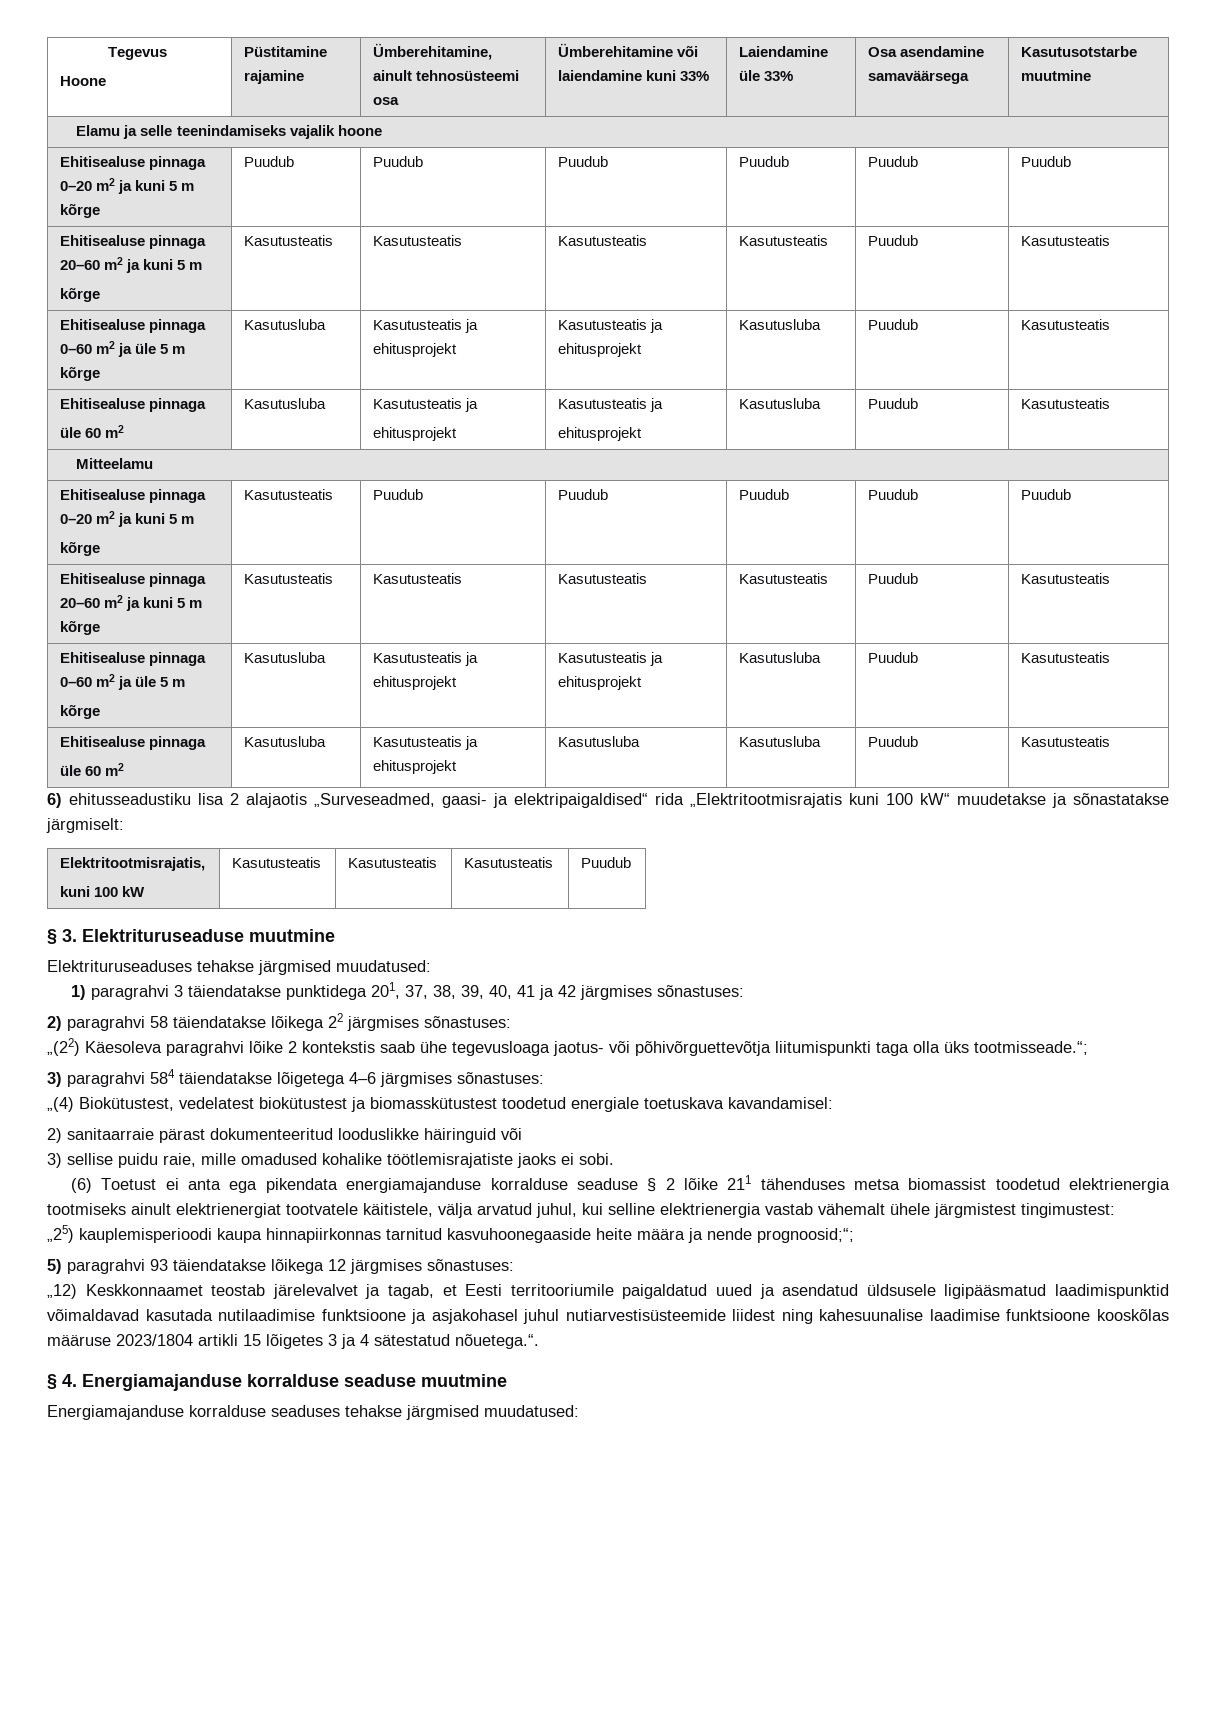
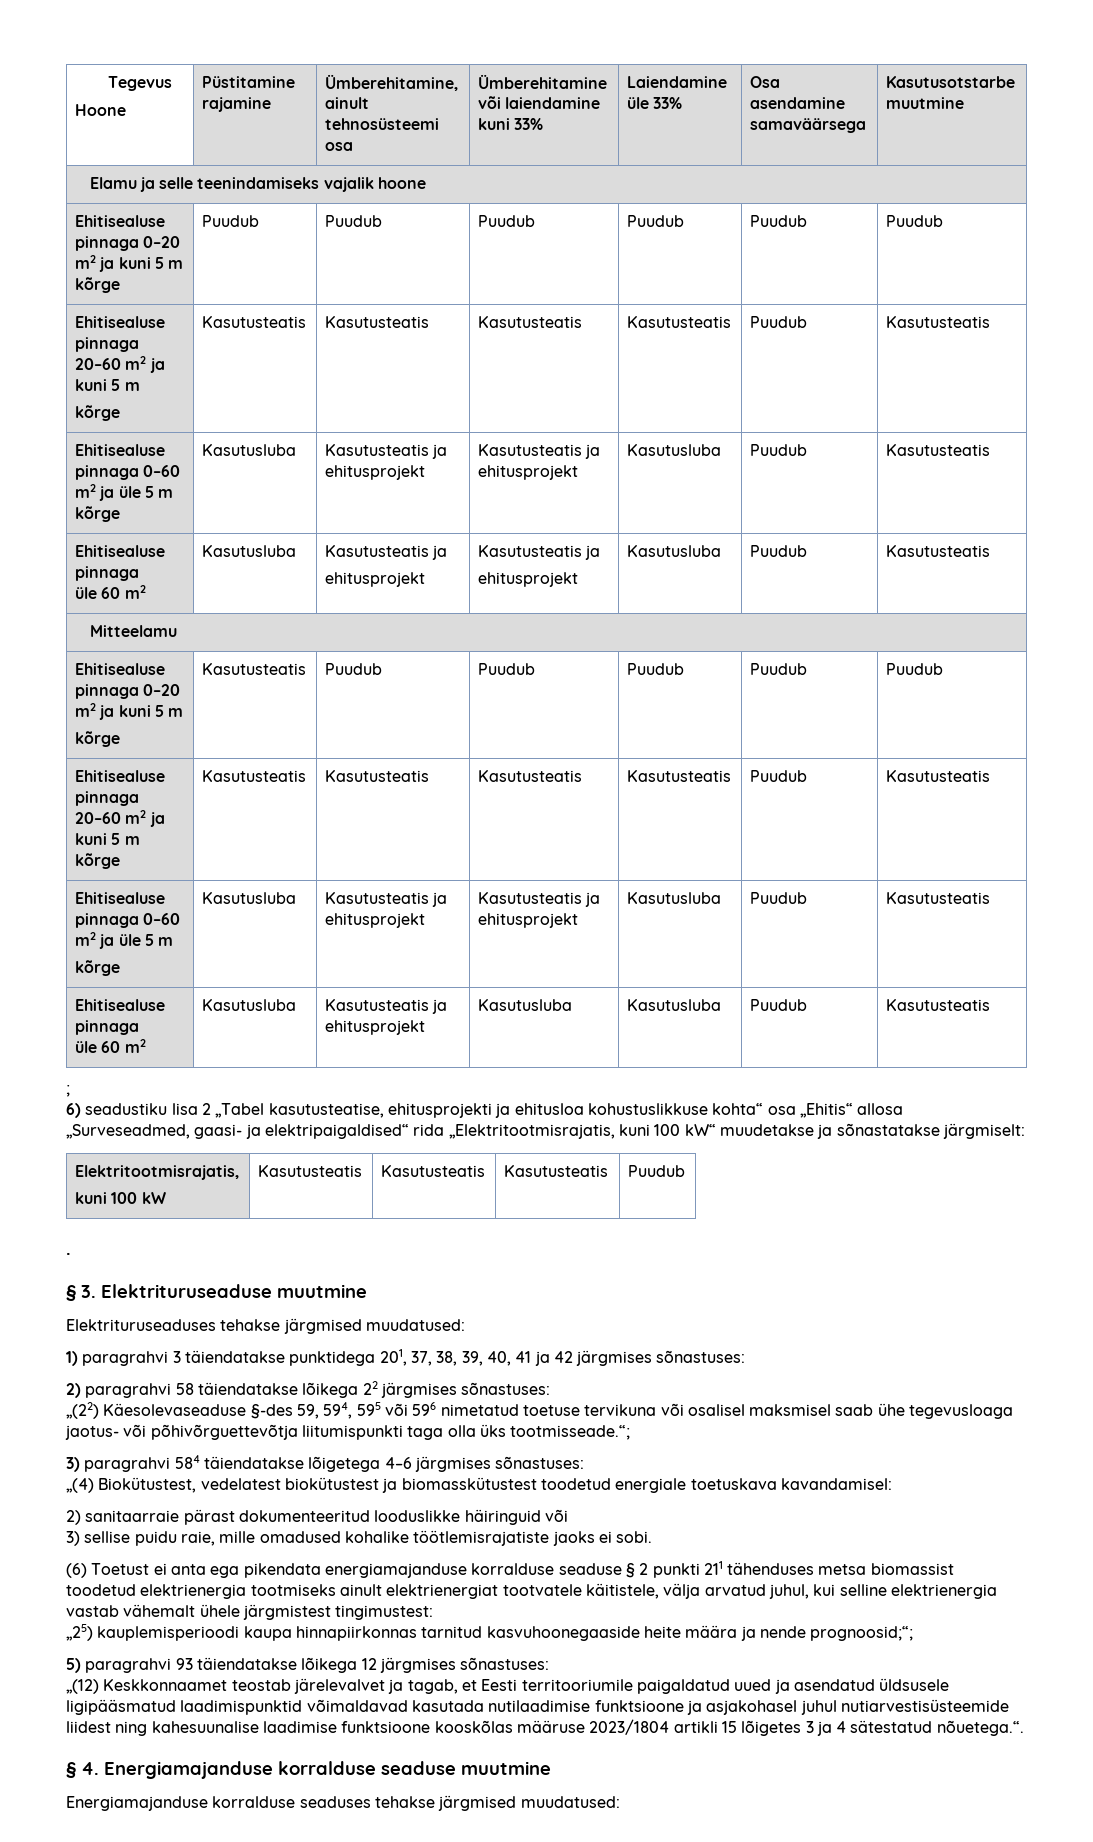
+ ;
- 6) ehitusseadustiku lisa 2 alajaotis „Surveseadmed, gaasi- ja elektripaigaldised“ rida „Elektritootmisrajatis kuni 100 kW“ muudetakse ja sõnastatakse järgmiselt:
+ 6) seadustiku lisa 2 „Tabel kasutusteatise, ehitusprojekti ja ehitusloa kohustuslikkuse kohta“ osa „Ehitis“ allosa „Surveseadmed, gaasi- ja elektripaigaldised“ rida „Elektritootmisrajatis, kuni 100 kW“ muudetakse ja sõnastatakse järgmiselt:
+ .
- „(22) Käesoleva paragrahvi lõike 2 kontekstis saab ühe tegevusloaga jaotus- või põhivõrguettevõtja liitumispunkti taga olla üks tootmisseade.“;
+ „(22) Käesolevaseaduse §-des 59, 594, 595 või 596 nimetatud toetuse tervikuna või osalisel maksmisel saab ühe tegevusloaga jaotus- või põhivõrguettevõtja liitumispunkti taga olla üks tootmisseade.“;
- (6) Toetust ei anta ega pikendata energiamajanduse korralduse seaduse § 2 lõike 211 tähenduses metsa biomassist toodetud elektrienergia tootmiseks ainult elektrienergiat tootvatele käitistele, välja arvatud juhul, kui selline elektrienergia vastab vähemalt ühele järgmistest tingimustest:
+ (6) Toetust ei anta ega pikendata energiamajanduse korralduse seaduse § 2 punkti 211 tähenduses metsa biomassist toodetud elektrienergia tootmiseks ainult elektrienergiat tootvatele käitistele, välja arvatud juhul, kui selline elektrienergia vastab vähemalt ühele järgmistest tingimustest:
- „12) Keskkonnaamet teostab järelevalvet ja tagab, et Eesti territooriumile paigaldatud uued ja asendatud üldsusele ligipääsmatud laadimispunktid võimaldavad kasutada nutilaadimise funktsioone ja asjakohasel juhul nutiarvestisüsteemide liidest ning kahesuunalise laadimise funktsioone kooskõlas määruse 2023/1804 artikli 15 lõigetes 3 ja 4 sätestatud nõuetega.“.
+ „(12) Keskkonnaamet teostab järelevalvet ja tagab, et Eesti territooriumile paigaldatud uued ja asendatud üldsusele ligipääsmatud laadimispunktid võimaldavad kasutada nutilaadimise funktsioone ja asjakohasel juhul nutiarvestisüsteemide liidest ning kahesuunalise laadimise funktsioone kooskõlas määruse 2023/1804 artikli 15 lõigetes 3 ja 4 sätestatud nõuetega.“.

